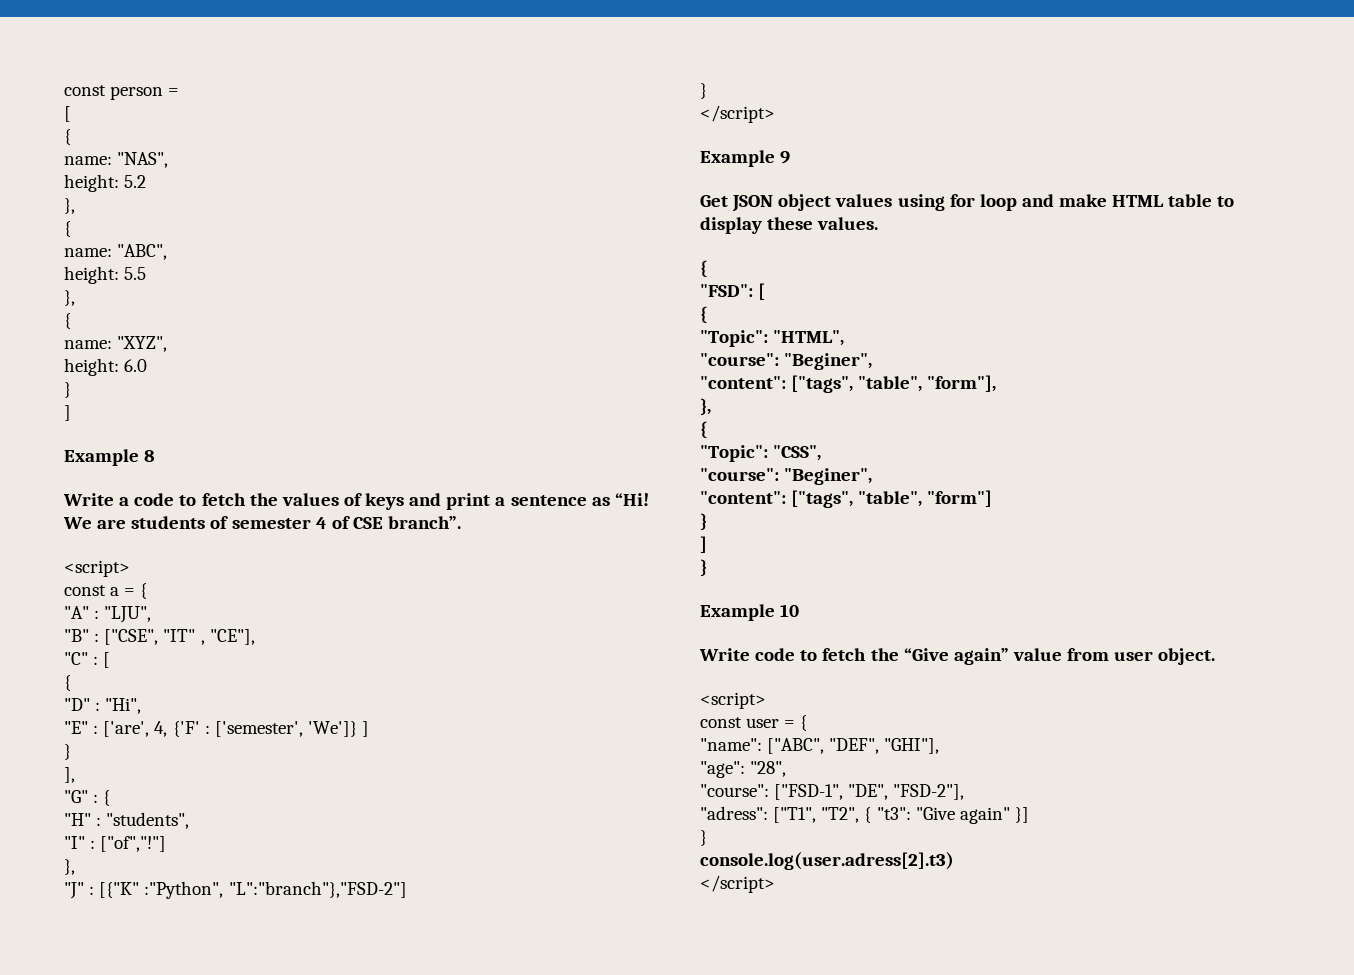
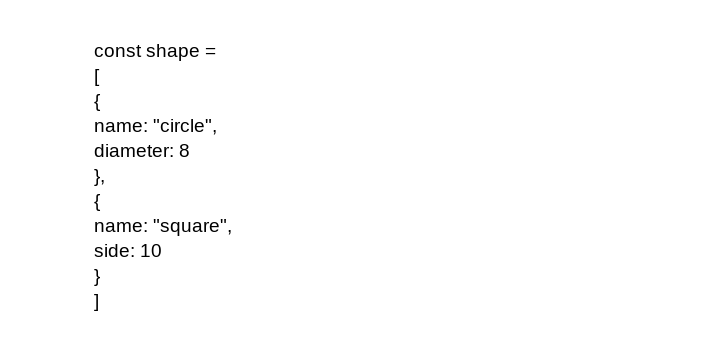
- const person =
+ const shape =
- name: "NAS",
- height: 5.2
+ name: "circle",
+ diameter: 8
  },
  {
- name: "ABC",
- height: 5.5
- },
- {
- name: "XYZ",
- height: 6.0
+ name: "square",
+ side: 10
  }
  ]
- Example 8
- Write a code to fetch the values of keys and print a sentence as “Hi! We are students of semester 4 of CSE branch”.
- <script>
- const a = {
- "A" : "LJU",
- "B" : ["CSE", "IT" , "CE"],
- "C" : [
- {
- "D" : "Hi",
- "E" : ['are', 4, {'F' : ['semester', 'We']} ]
- }
- ],
- "G" : {
- "H" : "students",
- "I" : ["of","!"]
- },
- "J" : [{"K" :"Python", "L":"branch"},"FSD-2"]
- }
- </script>
- Example 9
- Get JSON object values using for loop and make HTML table to display these values.
- {
- "FSD": [
- {
- "Topic": "HTML",
- "course": "Beginer",
- "content": ["tags", "table", "form"],
- },
- {
- "Topic": "CSS",
- "course": "Beginer",
- "content": ["tags", "table", "form"]
- }
- ]
- }
- Example 10
- Write code to fetch the “Give again” value from user object.
- <script>
- const user = {
- "name": ["ABC", "DEF", "GHI"],
- "age": "28",
- "course": ["FSD-1", "DE", "FSD-2"],
- "adress": ["T1", "T2", { "t3": "Give again" }]
- }
- console.log(user.adress[2].t3)
- </script>

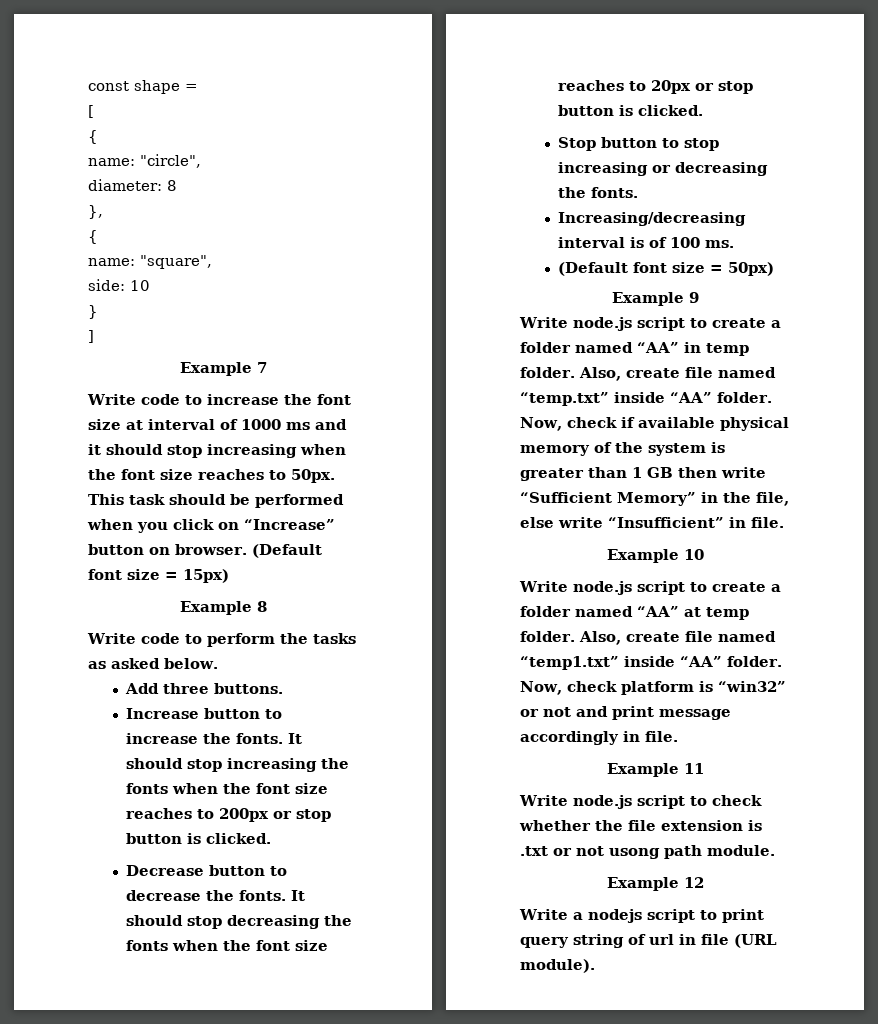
+ Example 7
+ Write code to increase the font size at interval of 1000 ms and it should stop increasing when the font size reaches to 50px. This task should be performed when you click on “Increase” button on browser. (Default font size = 15px)
+ Example 8
+ Write code to perform the tasks as asked below.
+ Add three buttons.
+ Increase button to increase the fonts. It should stop increasing the fonts when the font size reaches to 200px or stop button is clicked.
+ Decrease button to decrease the fonts. It should stop decreasing the fonts when the font size reaches to 20px or stop button is clicked.
+ Stop button to stop increasing or decreasing the fonts.
+ Increasing/decreasing interval is of 100 ms.
+ (Default font size = 50px)
+ Example 9
+ Write node.js script to create a folder named “AA” in temp folder. Also, create file named “temp.txt” inside “AA” folder. Now, check if available physical memory of the system is greater than 1 GB then write “Sufficient Memory” in the file, else write “Insufficient” in file.
+ Example 10
+ Write node.js script to create a folder named “AA” at temp folder. Also, create file named “temp1.txt” inside “AA” folder. Now, check platform is “win32” or not and print message accordingly in file.
+ Example 11
+ Write node.js script to check whether the file extension is .txt or not usong path module.
+ Example 12
+ Write a nodejs script to print query string of url in file (URL module).

